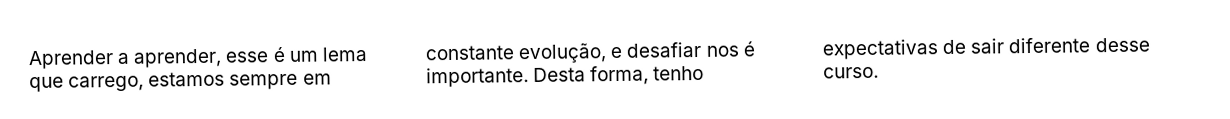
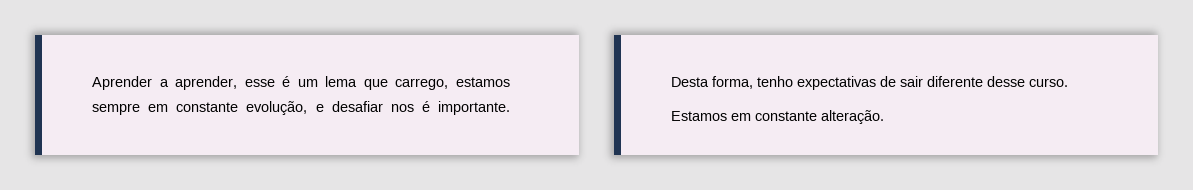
+ Estamos em constante alteração.

